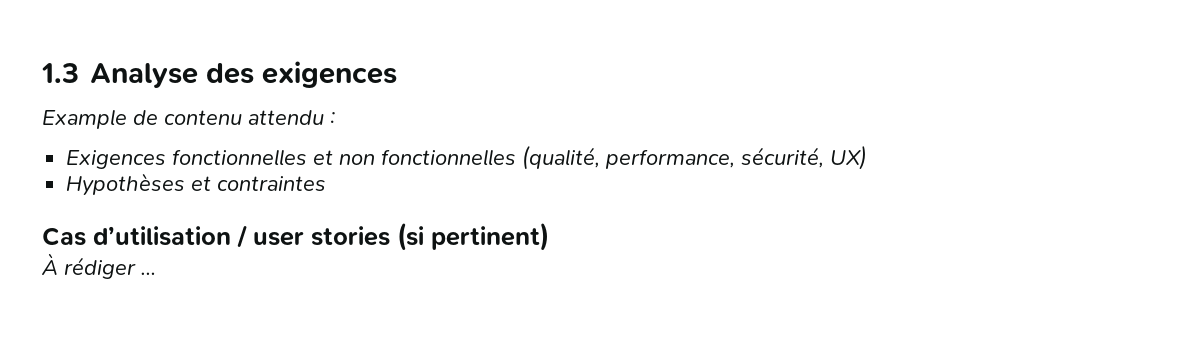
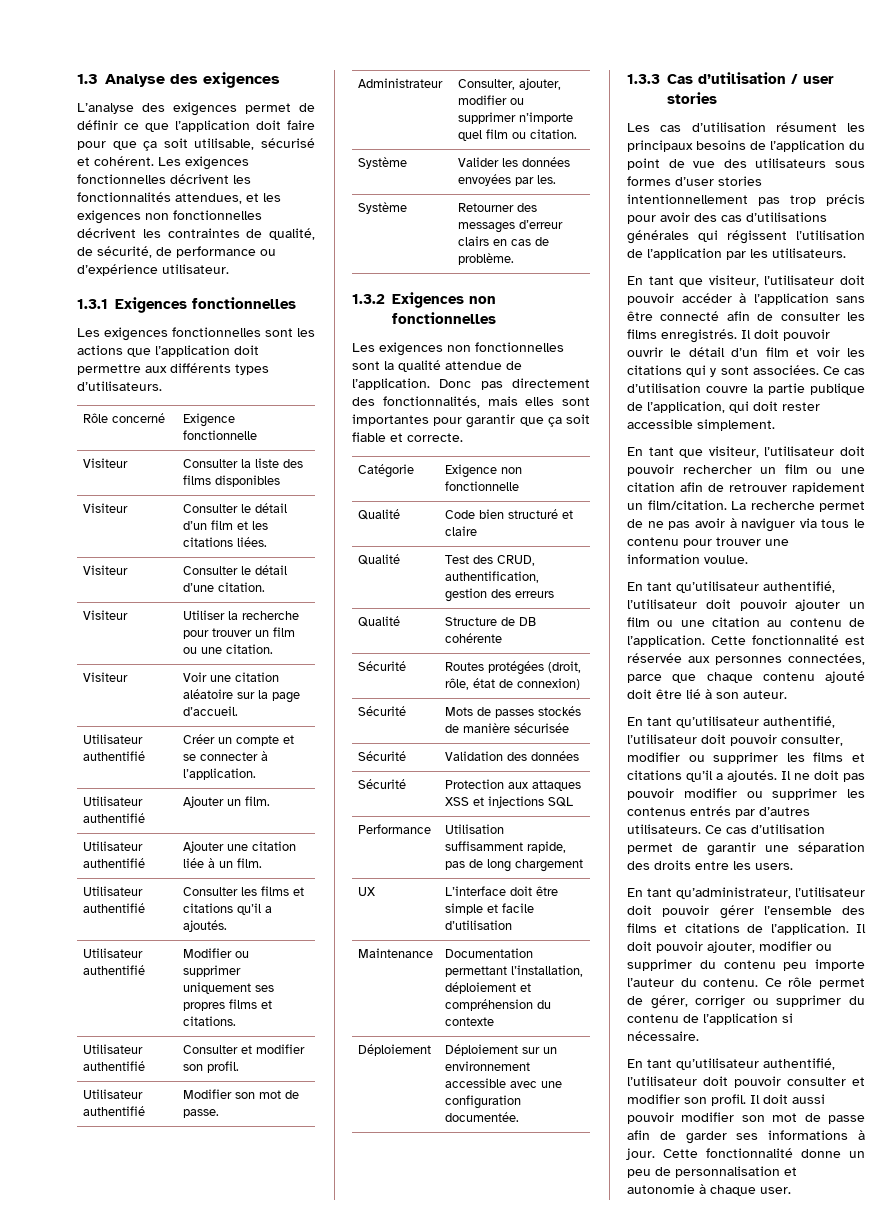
- Example de contenu attendu :
- Exigences fonctionnelles et non fonctionnelles (qualité, performance, sécurité, UX)
- Hypothèses et contraintes
- Cas d’utilisation / user stories (si pertinent)
- À rédiger …
+ L’analyse des exigences permet de définir ce que l’application doit faire pour que ça soit utilisable, sécurisé et cohérent. Les exigences fonctionnelles décrivent les fonctionnalités attendues, et les exigences non fonctionnelles décrivent les contraintes de qualité, de sécurité, de performance ou d’expérience utilisateur.
+ 1.3.1 Exigences fonctionnelles
+ Les exigences fonctionnelles sont les actions que l’application doit permettre aux différents types d’utilisateurs.
+ Rôle concerné | Exigence fonctionnelle
+ Visiteur | Consulter la liste des films disponibles
+ Visiteur | Consulter le détail d’un film et les citations liées.
+ Visiteur | Consulter le détail d’une citation.
+ Visiteur | Utiliser la recherche pour trouver un film ou une citation.
+ Visiteur | Voir une citation aléatoire sur la page d’accueil.
+ Utilisateur authentifié | Créer un compte et se connecter à l’application.
+ Utilisateur authentifié | Ajouter un film.
+ Utilisateur authentifié | Ajouter une citation liée à un film.
+ Utilisateur authentifié | Consulter les films et citations qu’il a ajoutés.
+ Utilisateur authentifié | Modifier ou supprimer uniquement ses propres films et citations.
+ Utilisateur authentifié | Consulter et modifier son profil.
+ Utilisateur authentifié | Modifier son mot de passe.
+ Administrateur | Consulter, ajouter, modifier ou supprimer n’importe quel film ou citation.
+ Système | Valider les données envoyées par les.
+ Système | Retourner des messages d’erreur clairs en cas de problème.
+ 1.3.2 Exigences non fonctionnelles
+ Les exigences non fonctionnelles sont la qualité attendue de l’application. Donc pas directement des fonctionnalités, mais elles sont importantes pour garantir que ça soit fiable et correcte.
+ Catégorie | Exigence non fonctionnelle
+ Qualité | Code bien structuré et claire
+ Qualité | Test des CRUD, authentification, gestion des erreurs
+ Qualité | Structure de DB cohérente
+ Sécurité | Routes protégées (droit, rôle, état de connexion)
+ Sécurité | Mots de passes stockés de manière sécurisée
+ Sécurité | Validation des données
+ Sécurité | Protection aux attaques XSS et injections SQL
+ Performance | Utilisation suffisamment rapide, pas de long chargement
+ UX | L’interface doit être simple et facile d’utilisation
+ Maintenance | Documentation permettant l’installation, déploiement et compréhension du contexte
+ Déploiement | Déploiement sur un environnement accessible avec une configuration documentée.
+ 1.3.3 Cas d’utilisation / user stories
+ Les cas d’utilisation résument les principaux besoins de l’application du point de vue des utilisateurs sous formes d’user stories intentionnellement pas trop précis pour avoir des cas d’utilisations générales qui régissent l’utilisation de l’application par les utilisateurs.
+ En tant que visiteur, l’utilisateur doit pouvoir accéder à l’application sans être connecté afin de consulter les films enregistrés. Il doit pouvoir ouvrir le détail d’un film et voir les citations qui y sont associées. Ce cas d’utilisation couvre la partie publique de l’application, qui doit rester accessible simplement.
+ En tant que visiteur, l’utilisateur doit pouvoir rechercher un film ou une citation afin de retrouver rapidement un film/citation. La recherche permet de ne pas avoir à naviguer via tous le contenu pour trouver une information voulue.
+ En tant qu’utilisateur authentifié, l’utilisateur doit pouvoir ajouter un film ou une citation au contenu de l’application. Cette fonctionnalité est réservée aux personnes connectées, parce que chaque contenu ajouté doit être lié à son auteur.
+ En tant qu’utilisateur authentifié, l’utilisateur doit pouvoir consulter, modifier ou supprimer les films et citations qu’il a ajoutés. Il ne doit pas pouvoir modifier ou supprimer les contenus entrés par d’autres utilisateurs. Ce cas d’utilisation permet de garantir une séparation des droits entre les users.
+ En tant qu’administrateur, l’utilisateur doit pouvoir gérer l’ensemble des films et citations de l’application. Il doit pouvoir ajouter, modifier ou supprimer du contenu peu importe l’auteur du contenu. Ce rôle permet de gérer, corriger ou supprimer du contenu de l’application si nécessaire.
+ En tant qu’utilisateur authentifié, l’utilisateur doit pouvoir consulter et modifier son profil. Il doit aussi pouvoir modifier son mot de passe afin de garder ses informations à jour. Cette fonctionnalité donne un peu de personnalisation et autonomie à chaque user.

